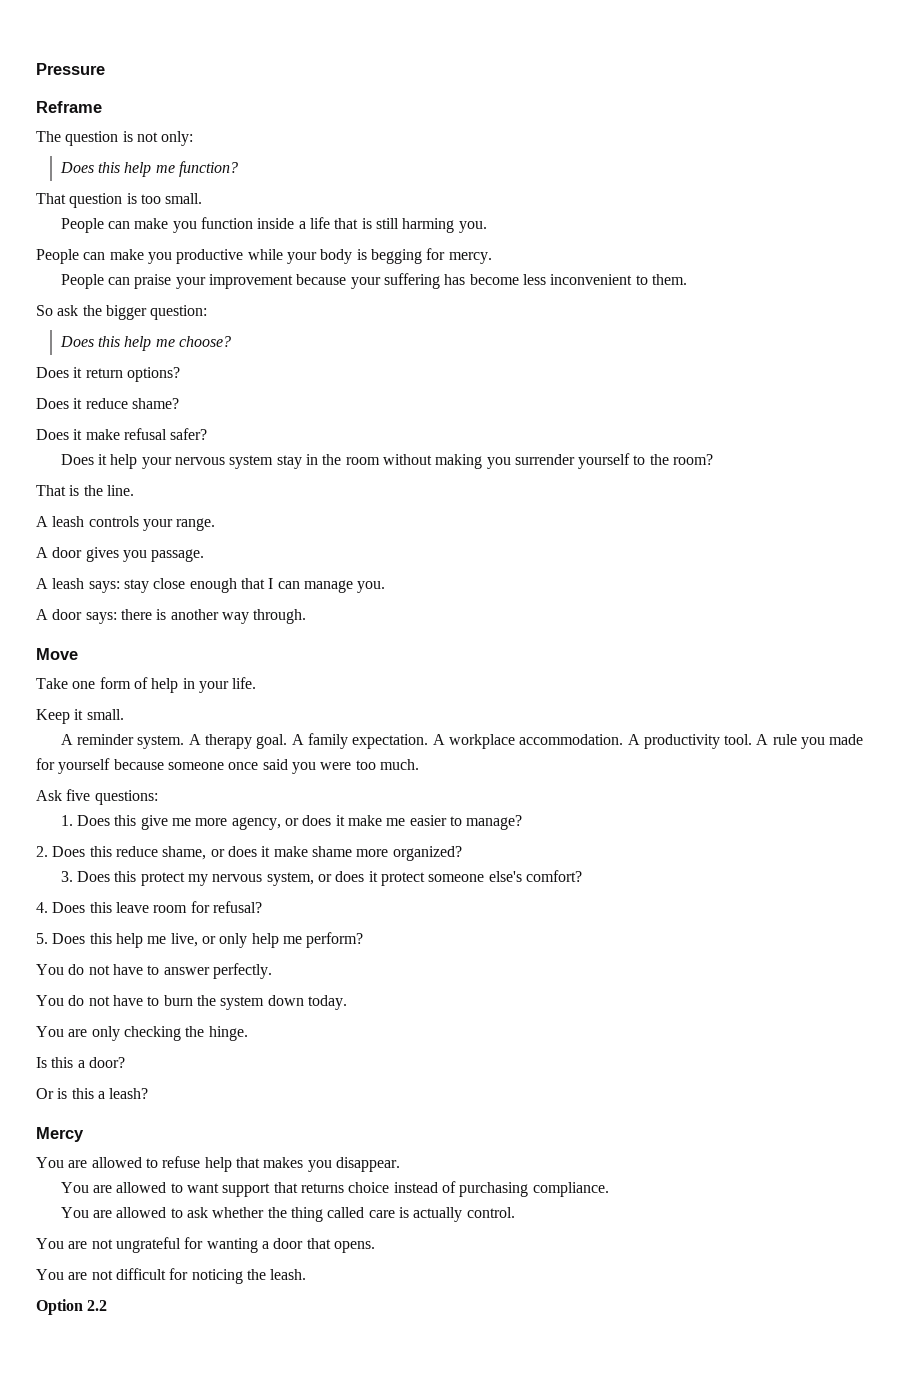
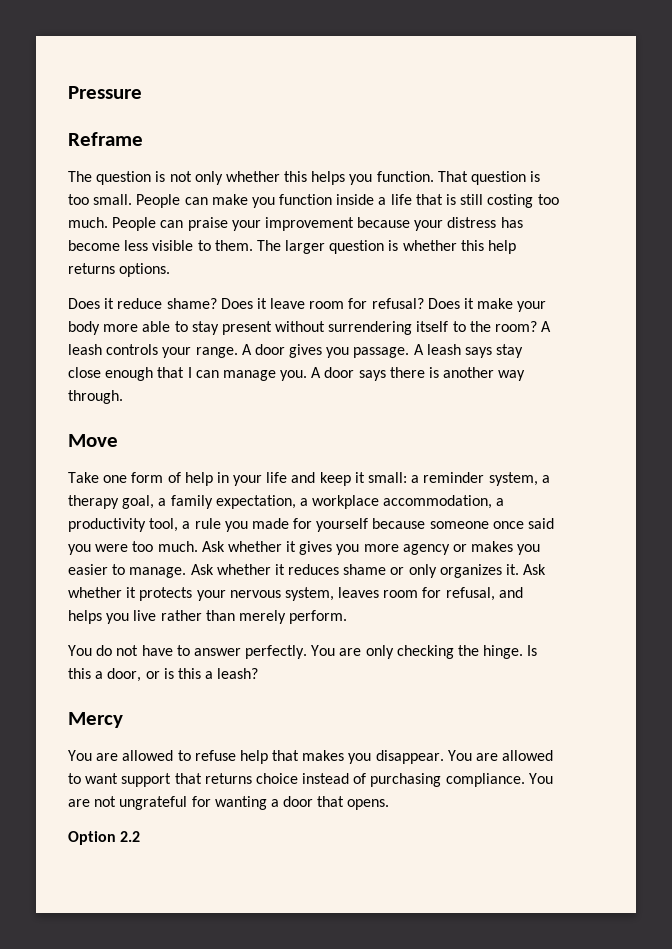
- The question is not only:
- Does this help me function?
- That question is too small.
- People can make you function inside a life that is still harming you.
- People can make you productive while your body is begging for mercy.
- People can praise your improvement because your suffering has become less inconvenient to them.
- So ask the bigger question:
- Does this help me choose?
- Does it return options?
- Does it reduce shame?
- Does it make refusal safer?
- Does it help your nervous system stay in the room without making you surrender yourself to the room?
- That is the line.
- A leash controls your range.
- A door gives you passage.
- A leash says: stay close enough that I can manage you.
- A door says: there is another way through.
+ The question is not only whether this helps you function. That question is too small. People can make you function inside a life that is still costing too much. People can praise your improvement because your distress has become less visible to them. The larger question is whether this help returns options.
+ Does it reduce shame? Does it leave room for refusal? Does it make your body more able to stay present without surrendering itself to the room? A leash controls your range. A door gives you passage. A leash says stay close enough that I can manage you. A door says there is another way through.
- Take one form of help in your life.
- Keep it small.
- A reminder system. A therapy goal. A family expectation. A workplace accommodation. A productivity tool. A rule you made for yourself because someone once said you were too much.
- Ask five questions:
- 1. Does this give me more agency, or does it make me easier to manage?
- 2. Does this reduce shame, or does it make shame more organized?
- 3. Does this protect my nervous system, or does it protect someone else's comfort?
- 4. Does this leave room for refusal?
- 5. Does this help me live, or only help me perform?
+ Take one form of help in your life and keep it small: a reminder system, a therapy goal, a family expectation, a workplace accommodation, a productivity tool, a rule you made for yourself because someone once said you were too much. Ask whether it gives you more agency or makes you easier to manage. Ask whether it reduces shame or only organizes it. Ask whether it protects your nervous system, leaves room for refusal, and helps you live rather than merely perform.
- You do not have to answer perfectly.
- You do not have to burn the system down today.
- You are only checking the hinge.
- Is this a door?
- Or is this a leash?
+ You do not have to answer perfectly. You are only checking the hinge. Is this a door, or is this a leash?
- You are allowed to refuse help that makes you disappear.
- You are allowed to want support that returns choice instead of purchasing compliance.
- You are allowed to ask whether the thing called care is actually control.
- You are not ungrateful for wanting a door that opens.
+ You are allowed to refuse help that makes you disappear. You are allowed to want support that returns choice instead of purchasing compliance. You are not ungrateful for wanting a door that opens.
- You are not difficult for noticing the leash.

